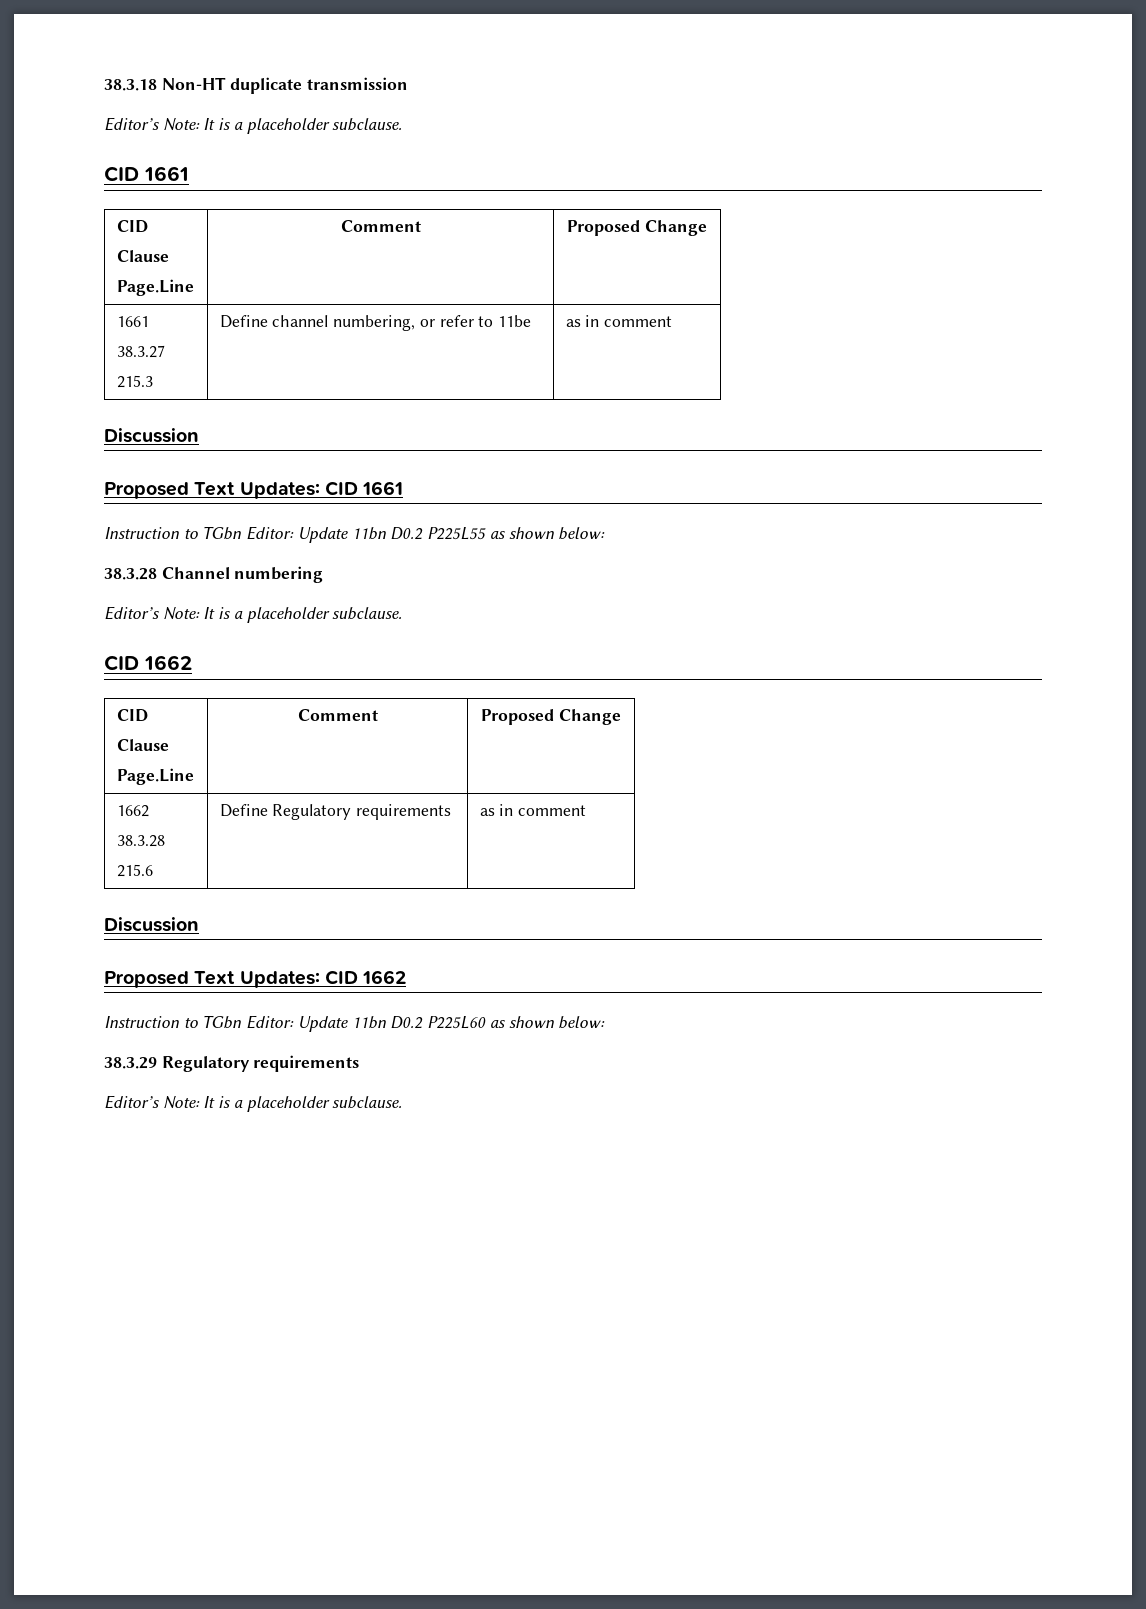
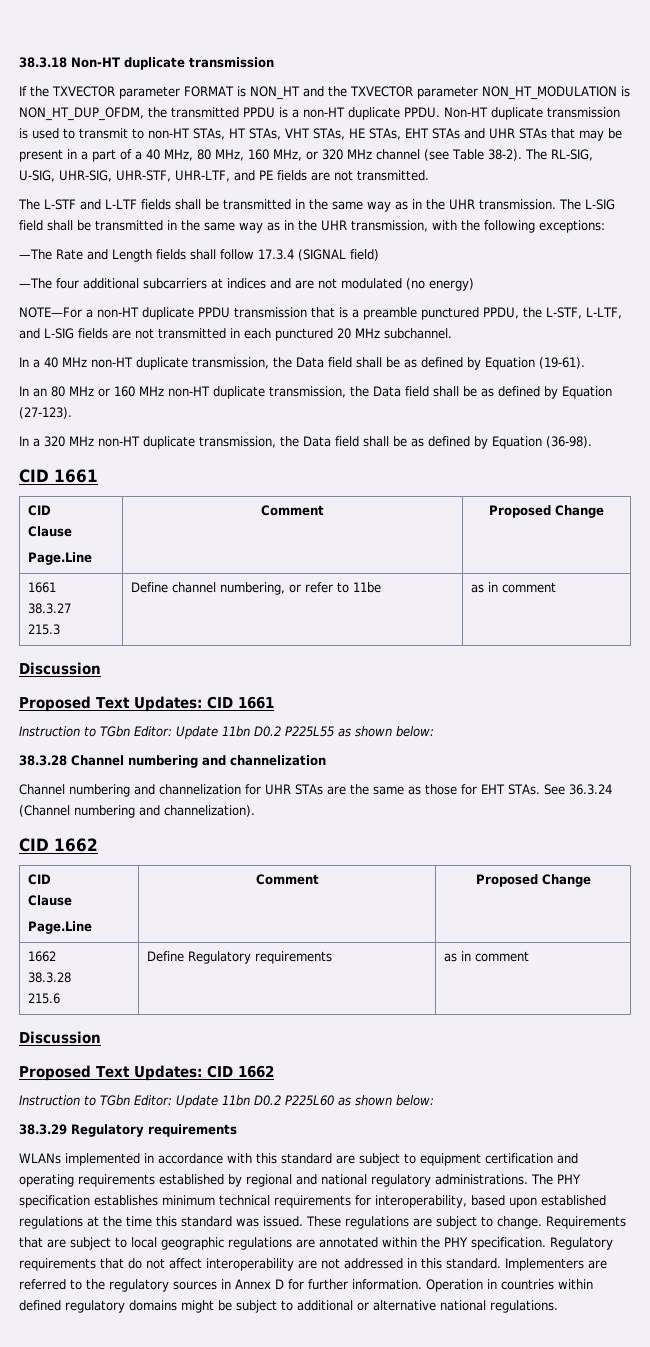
  38.3.18 Non-HT duplicate transmission
- Editor’s Note: It is a placeholder subclause.
+ If the TXVECTOR parameter FORMAT is NON_HT and the TXVECTOR parameter NON_HT_MODULATION is NON_HT_DUP_OFDM, the transmitted PPDU is a non-HT duplicate PPDU. Non-HT duplicate transmission is used to transmit to non-HT STAs, HT STAs, VHT STAs, HE STAs, EHT STAs and UHR STAs that may be present in a part of a 40 MHz, 80 MHz, 160 MHz, or 320 MHz channel (see Table 38-2). The RL-SIG, U-SIG, UHR-SIG, UHR-STF, UHR-LTF, and PE fields are not transmitted.
+ The L-STF and L-LTF fields shall be transmitted in the same way as in the UHR transmission. The L-SIG field shall be transmitted in the same way as in the UHR transmission, with the following exceptions:
+ —The Rate and Length fields shall follow 17.3.4 (SIGNAL field)
+ —The four additional subcarriers at indices and are not modulated (no energy)
+ NOTE—For a non-HT duplicate PPDU transmission that is a preamble punctured PPDU, the L-STF, L-LTF, and L-SIG fields are not transmitted in each punctured 20 MHz subchannel.
+ In a 40 MHz non-HT duplicate transmission, the Data field shall be as defined by Equation (19-61).
+ In an 80 MHz or 160 MHz non-HT duplicate transmission, the Data field shall be as defined by Equation (27-123).
+ In a 320 MHz non-HT duplicate transmission, the Data field shall be as defined by Equation (36-98).
- 38.3.28 Channel numbering
- Editor’s Note: It is a placeholder subclause.
+ 38.3.28 Channel numbering and channelization
+ Channel numbering and channelization for UHR STAs are the same as those for EHT STAs. See 36.3.24 (Channel numbering and channelization).
  38.3.29 Regulatory requirements
- Editor’s Note: It is a placeholder subclause.
+ WLANs implemented in accordance with this standard are subject to equipment certification and operating requirements established by regional and national regulatory administrations. The PHY specification establishes minimum technical requirements for interoperability, based upon established regulations at the time this standard was issued. These regulations are subject to change. Requirements that are subject to local geographic regulations are annotated within the PHY specification. Regulatory requirements that do not affect interoperability are not addressed in this standard. Implementers are referred to the regulatory sources in Annex D for further information. Operation in countries within defined regulatory domains might be subject to additional or alternative national regulations.

